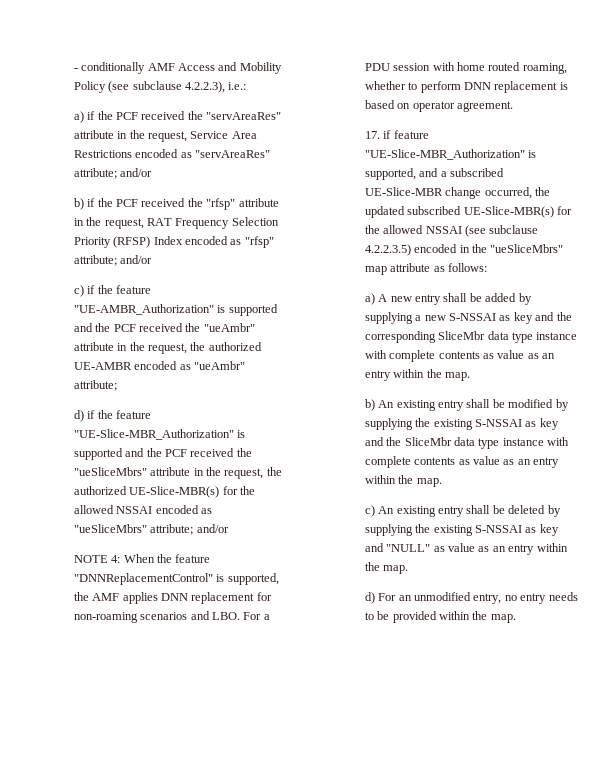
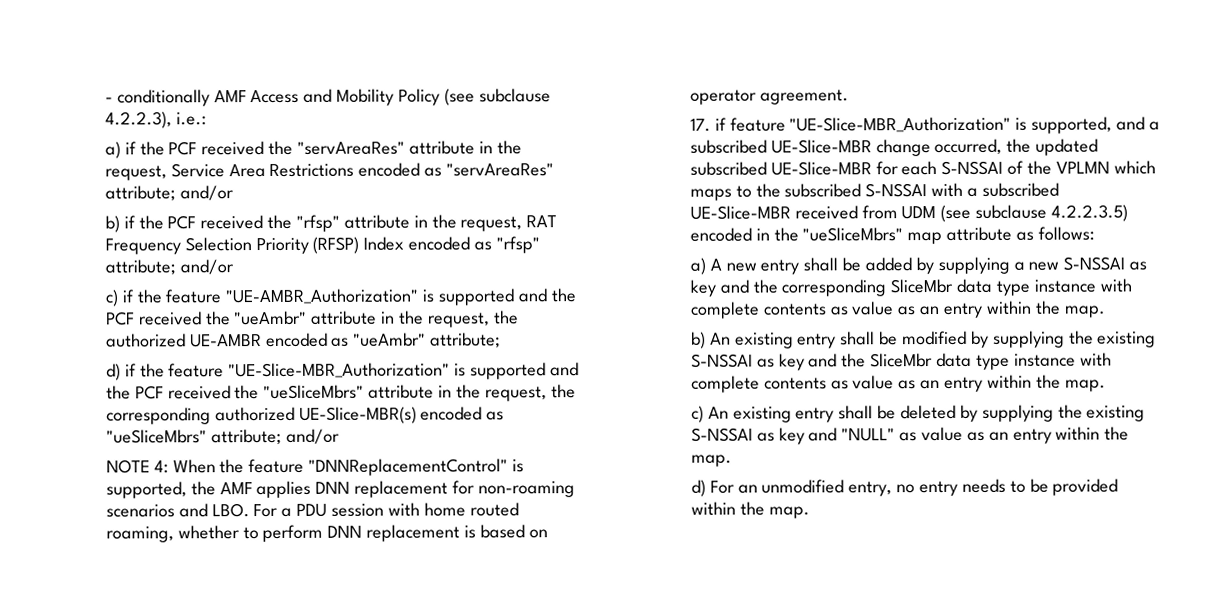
- d) if the feature "UE-Slice-MBR_Authorization" is supported and the PCF received the "ueSliceMbrs" attribute in the request, the authorized UE-Slice-MBR(s) for the allowed NSSAI encoded as "ueSliceMbrs" attribute; and/or
+ d) if the feature "UE-Slice-MBR_Authorization" is supported and the PCF received the "ueSliceMbrs" attribute in the request, the corresponding authorized UE-Slice-MBR(s) encoded as "ueSliceMbrs" attribute; and/or
- 17. if feature "UE-Slice-MBR_Authorization" is supported, and a subscribed UE-Slice-MBR change occurred, the updated subscribed UE-Slice-MBR(s) for the allowed NSSAI (see subclause 4.2.2.3.5) encoded in the "ueSliceMbrs" map attribute as follows:
+ 17. if feature "UE-Slice-MBR_Authorization" is supported, and a subscribed UE-Slice-MBR change occurred, the updated subscribed UE-Slice-MBR for each S-NSSAI of the VPLMN which maps to the subscribed S-NSSAI with a subscribed UE-Slice-MBR received from UDM (see subclause 4.2.2.3.5) encoded in the "ueSliceMbrs" map attribute as follows:

